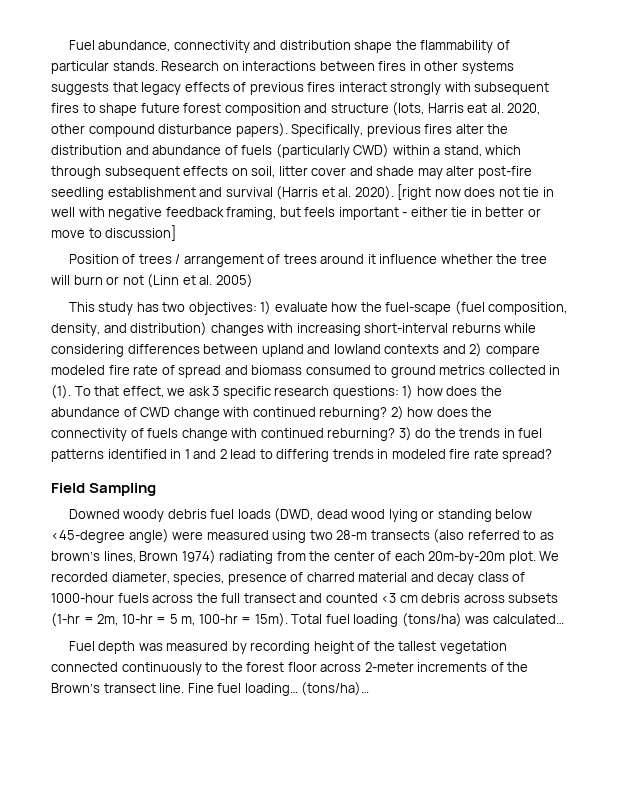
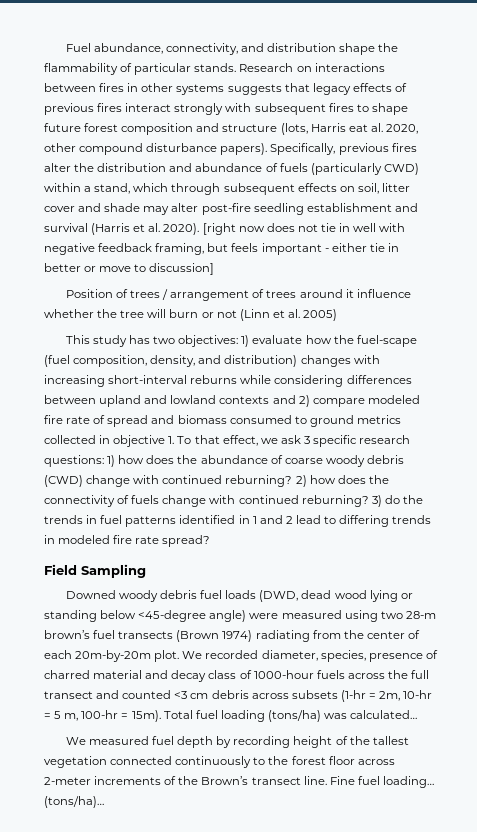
- Fuel abundance, connectivity and distribution shape the flammability of particular stands.
+ Fuel abundance, connectivity, and distribution shape the flammability of particular stands.
- 1) evaluate how the fuel-scape (fuel composition, density, and distribution) changes with increasing short-interval reburns while considering differences between upland and lowland contexts and 2) compare modeled fire rate of spread and biomass consumed to ground metrics collected in (1). To that effect, we ask 3 specific research questions:
+ 1) evaluate how the fuel-scape (fuel composition, density, and distribution) changes with increasing short-interval reburns while considering differences between upland and lowland contexts and 2) compare modeled fire rate of spread and biomass consumed to ground metrics collected in objective 1. To that effect, we ask 3 specific research questions:
- 1) how does the abundance of CWD change with continued reburning?
+ 1) how does the abundance of coarse woody debris (CWD) change with continued reburning?
- Downed woody debris fuel loads (DWD, dead wood lying or standing below <45-degree angle) were measured using two 28-m transects (also referred to as brown’s lines, Brown 1974) radiating from the center of each 20m-by-20m plot.
+ Downed woody debris fuel loads (DWD, dead wood lying or standing below <45-degree angle) were measured using two 28-m brown’s fuel transects (Brown 1974) radiating from the center of each 20m-by-20m plot.
- Fuel depth was measured by recording height of the tallest vegetation connected continuously to the forest floor across 2-meter increments of the Brown’s transect line.
+ We measured fuel depth by recording height of the tallest vegetation connected continuously to the forest floor across 2-meter increments of the Brown’s transect line.

